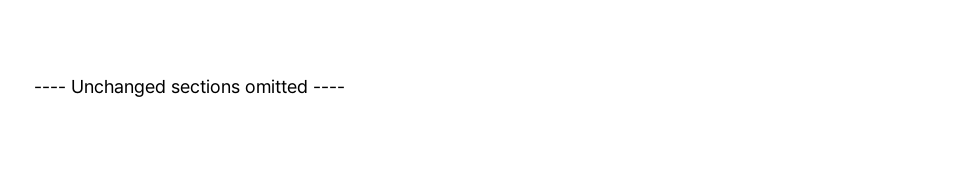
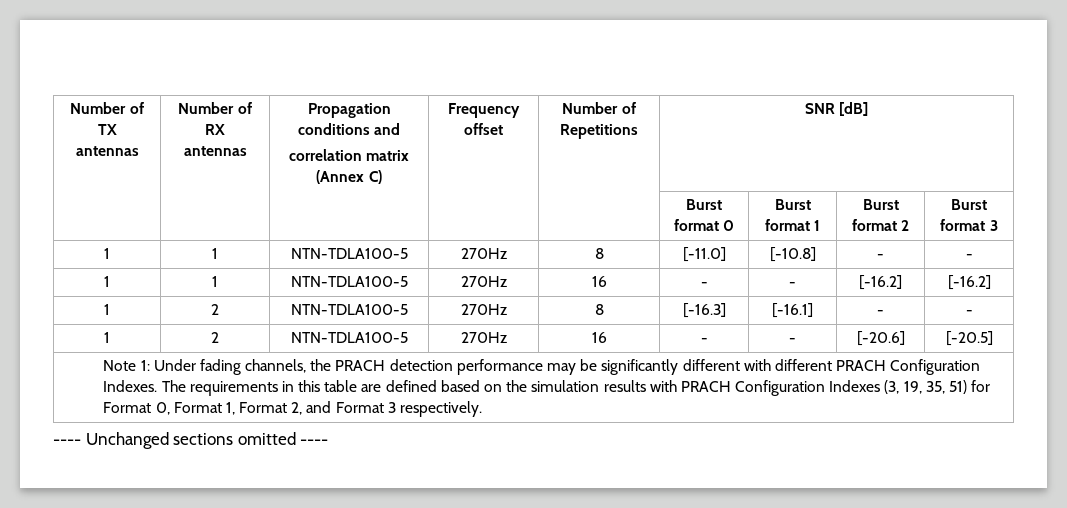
+ Number of TX antennas | Number of RX antennas | Propagation conditions and
+ correlation matrix (Annex C) | Frequency offset | Number of Repetitions | SNR [dB]
+ | | | | | Burst format 0 | Burst format 1 | Burst format 2 | Burst format 3
+ 1 | 1 | NTN-TDLA100-5 | 270Hz | 8 | [-11.0] | [-10.8] | - | -
+ 1 | 1 | NTN-TDLA100-5 | 270Hz | 16 | - | - | [-16.2] | [-16.2]
+ 1 | 2 | NTN-TDLA100-5 | 270Hz | 8 | [-16.3] | [-16.1] | - | -
+ 1 | 2 | NTN-TDLA100-5 | 270Hz | 16 | - | - | [-20.6] | [-20.5]
+ Note 1: Under fading channels, the PRACH detection performance may be significantly different with different PRACH Configuration Indexes. The requirements in this table are defined based on the simulation results with PRACH Configuration Indexes (3, 19, 35, 51) for Format 0, Format 1, Format 2, and Format 3 respectively.

